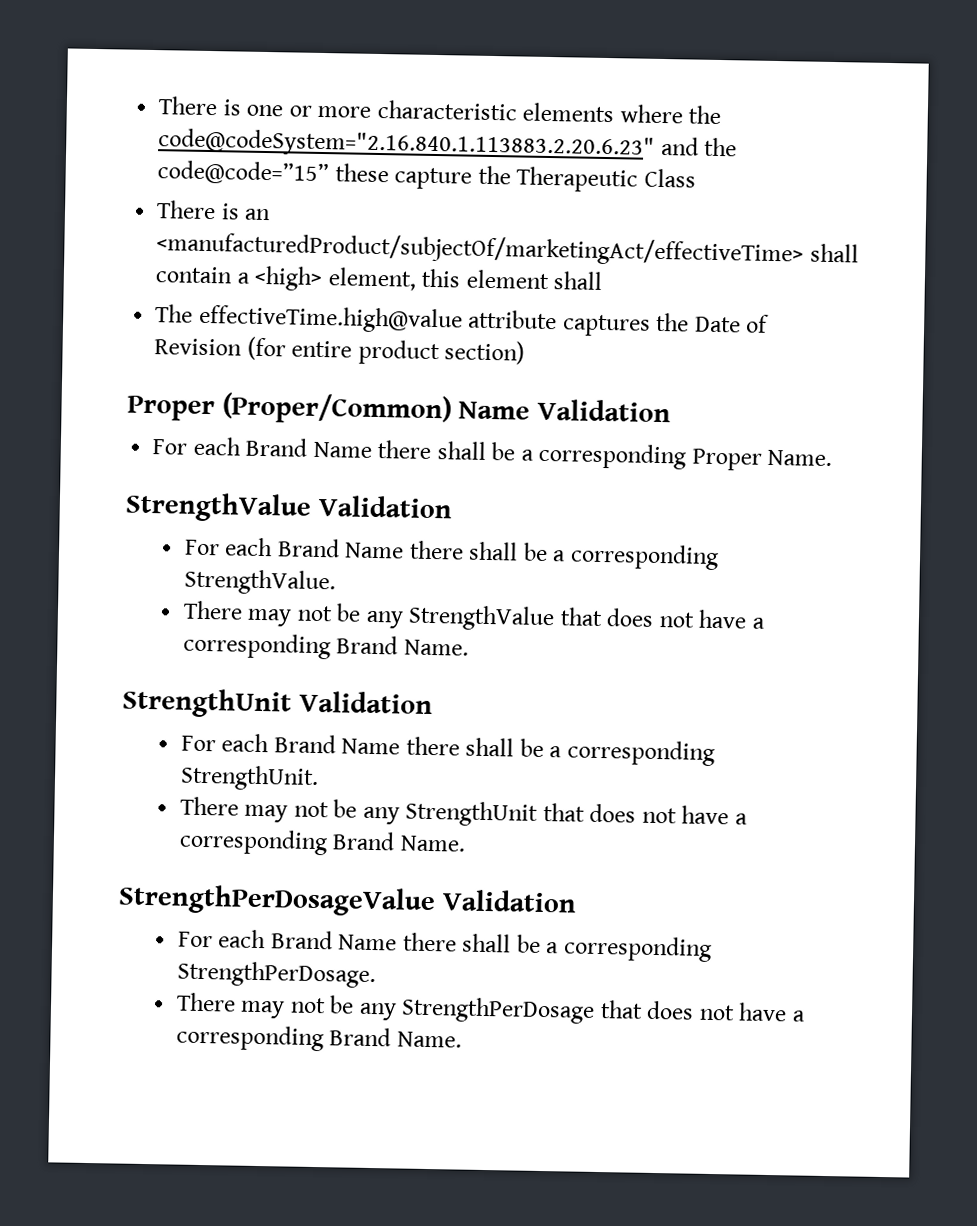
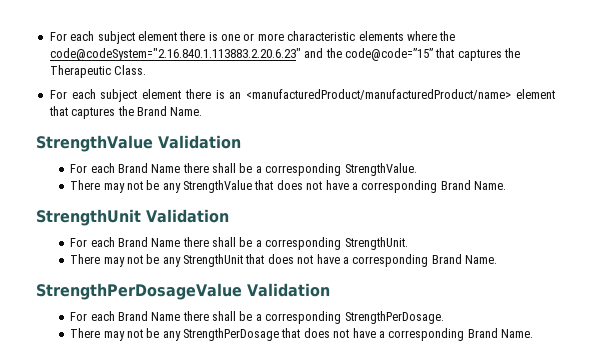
- There is one or more characteristic elements where the code@codeSystem="2.16.840.1.113883.2.20.6.23" and the code@code=”15” these capture the Therapeutic Class
- There is an <manufacturedProduct/subjectOf/marketingAct/effectiveTime> shall contain a <high> element, this element shall
- The effectiveTime.high@value attribute captures the Date of Revision (for entire product section)
- Proper (Proper/Common) Name Validation
- For each Brand Name there shall be a corresponding Proper Name.
+ For each subject element there is one or more characteristic elements where the code@codeSystem="2.16.840.1.113883.2.20.6.23" and the code@code=”15” that captures the Therapeutic Class.
+ For each subject element there is an <manufacturedProduct/manufacturedProduct/name> element that captures the Brand Name.

